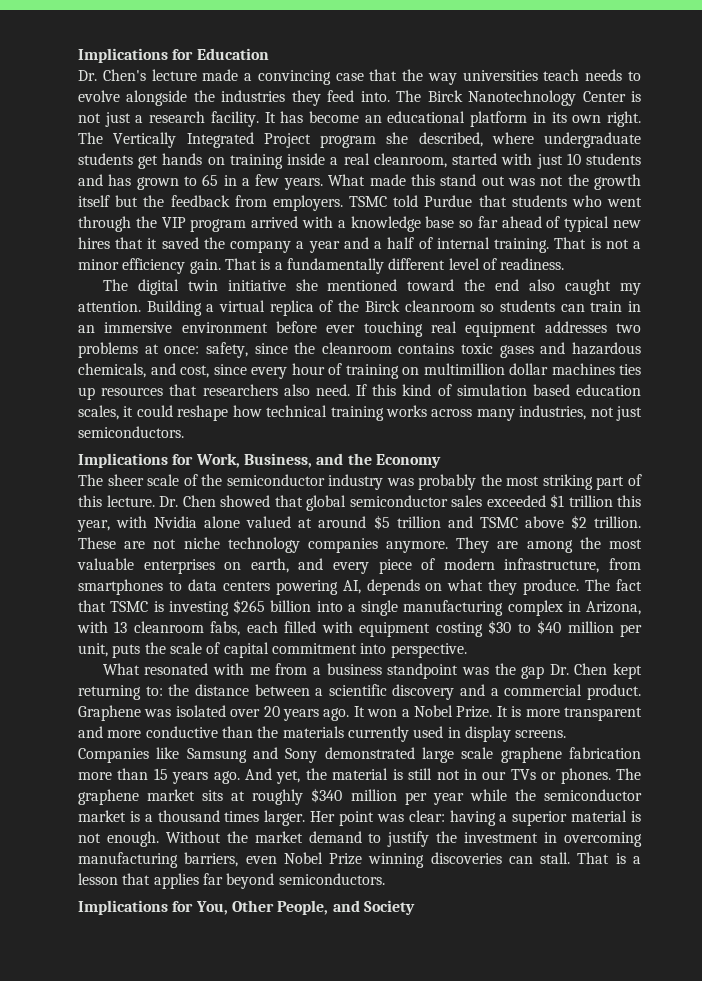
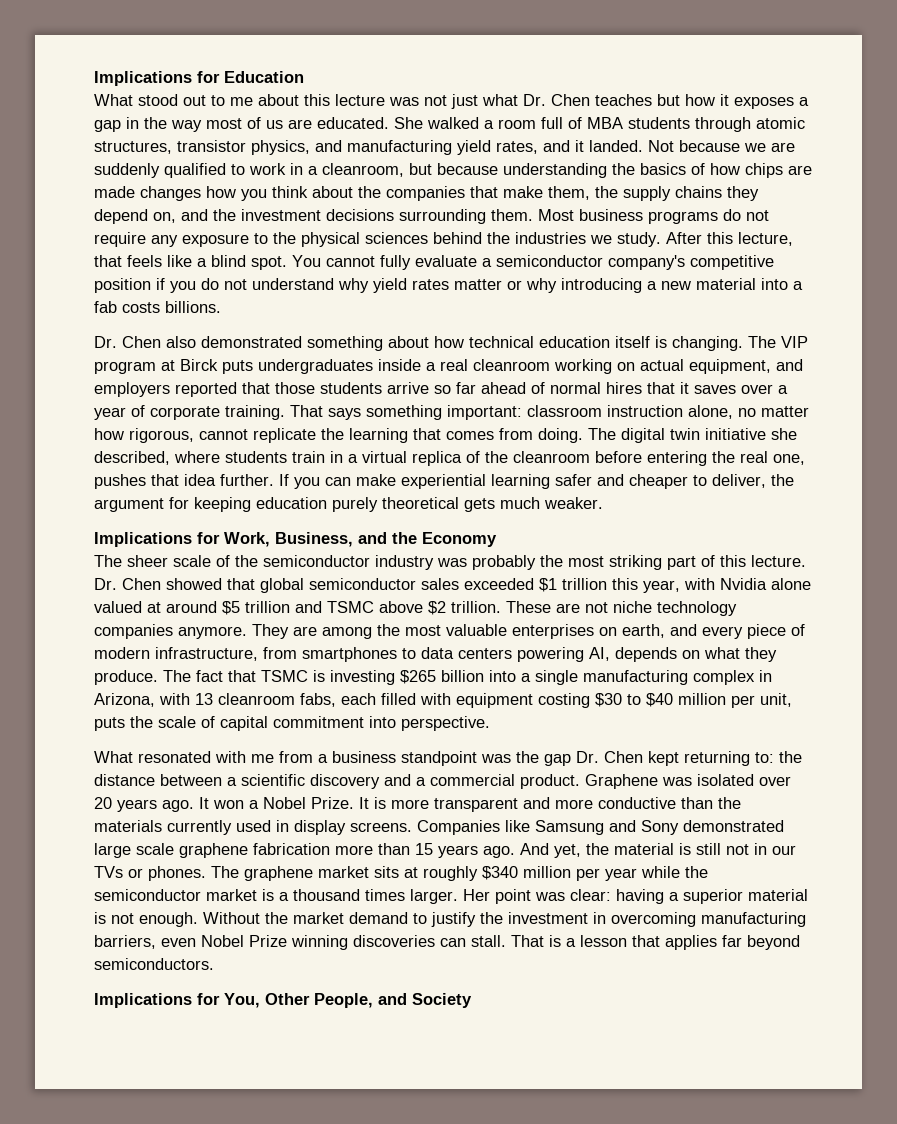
- Dr. Chen's lecture made a convincing case that the way universities teach needs to evolve alongside the industries they feed into. The Birck Nanotechnology Center is not just a research facility. It has become an educational platform in its own right. The Vertically Integrated Project program she described, where undergraduate students get hands on training inside a real cleanroom, started with just 10 students and has grown to 65 in a few years. What made this stand out was not the growth itself but the feedback from employers. TSMC told Purdue that students who went through the VIP program arrived with a knowledge base so far ahead of typical new hires that it saved the company a year and a half of internal training. That is not a minor efficiency gain. That is a fundamentally different level of readiness.
- The digital twin initiative she mentioned toward the end also caught my attention. Building a virtual replica of the Birck cleanroom so students can train in an immersive environment before ever touching real equipment addresses two problems at once: safety, since the cleanroom contains toxic gases and hazardous chemicals, and cost, since every hour of training on multimillion dollar machines ties up resources that researchers also need. If this kind of simulation based education scales, it could reshape how technical training works across many industries, not just semiconductors.
+ What stood out to me about this lecture was not just what Dr. Chen teaches but how it exposes a gap in the way most of us are educated. She walked a room full of MBA students through atomic structures, transistor physics, and manufacturing yield rates, and it landed. Not because we are suddenly qualified to work in a cleanroom, but because understanding the basics of how chips are made changes how you think about the companies that make them, the supply chains they depend on, and the investment decisions surrounding them. Most business programs do not require any exposure to the physical sciences behind the industries we study. After this lecture, that feels like a blind spot. You cannot fully evaluate a semiconductor company's competitive position if you do not understand why yield rates matter or why introducing a new material into a fab costs billions.
+ Dr. Chen also demonstrated something about how technical education itself is changing. The VIP program at Birck puts undergraduates inside a real cleanroom working on actual equipment, and employers reported that those students arrive so far ahead of normal hires that it saves over a year of corporate training. That says something important: classroom instruction alone, no matter how rigorous, cannot replicate the learning that comes from doing. The digital twin initiative she described, where students train in a virtual replica of the cleanroom before entering the real one, pushes that idea further. If you can make experiential learning safer and cheaper to deliver, the argument for keeping education purely theoretical gets much weaker.

